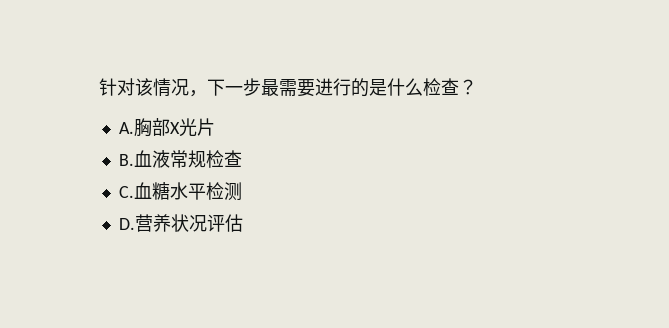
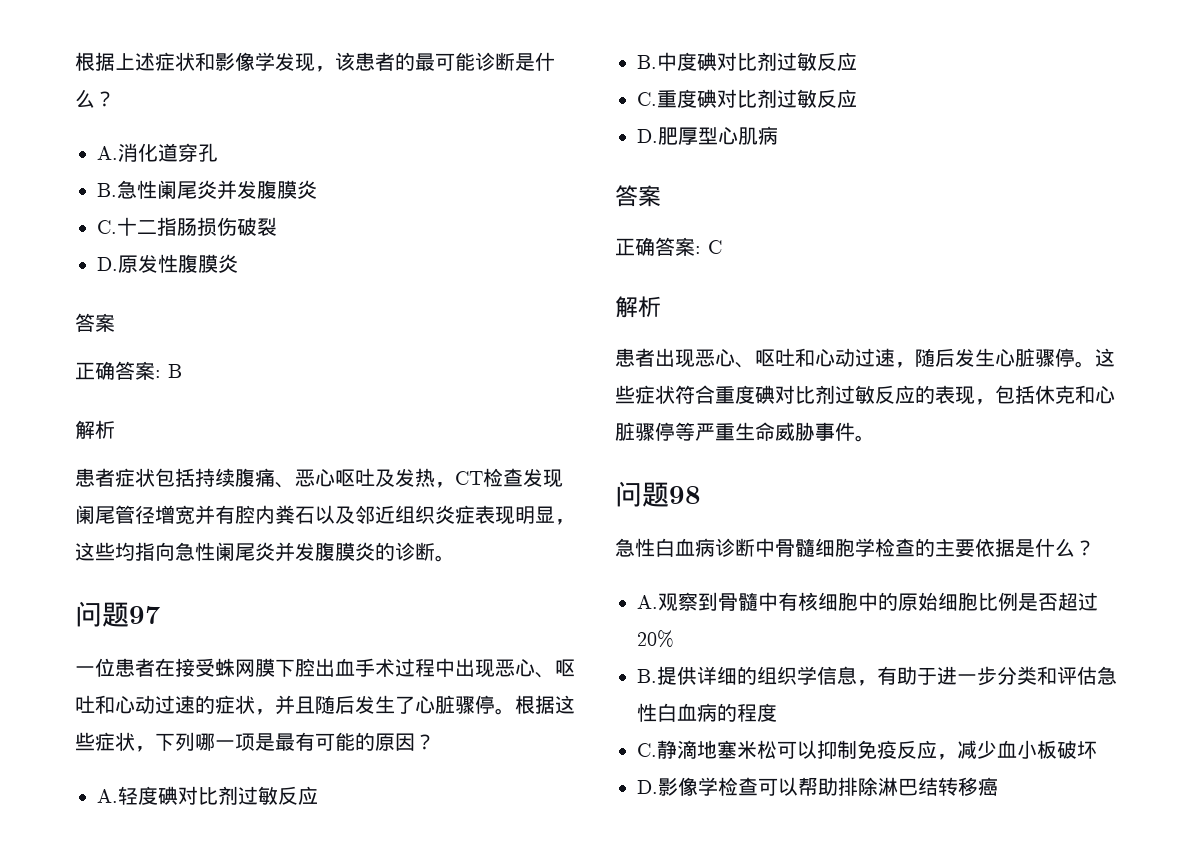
- 针对该情况，下一步最需要进行的是什么检查？
- A.胸部X光片
- B.血液常规检查
- C.血糖水平检测
- D.营养状况评估
+ 根据上述症状和影像学发现，该患者的最可能诊断是什么？
+ A.消化道穿孔
+ B.急性阑尾炎并发腹膜炎
+ C.十二指肠损伤破裂
+ D.原发性腹膜炎
+ 答案
+ 正确答案: B
+ 解析
+ 患者症状包括持续腹痛、恶心呕吐及发热，CT检查发现阑尾管径增宽并有腔内粪石以及邻近组织炎症表现明显，这些均指向急性阑尾炎并发腹膜炎的诊断。
+ 问题97
+ 一位患者在接受蛛网膜下腔出血手术过程中出现恶心、呕吐和心动过速的症状，并且随后发生了心脏骤停。根据这些症状，下列哪一项是最有可能的原因？
+ A.轻度碘对比剂过敏反应
+ B.中度碘对比剂过敏反应
+ C.重度碘对比剂过敏反应
+ D.肥厚型心肌病
+ 答案
+ 正确答案: C
+ 解析
+ 患者出现恶心、呕吐和心动过速，随后发生心脏骤停。这些症状符合重度碘对比剂过敏反应的表现，包括休克和心脏骤停等严重生命威胁事件。
+ 问题98
+ 急性白血病诊断中骨髓细胞学检查的主要依据是什么？
+ A.观察到骨髓中有核细胞中的原始细胞比例是否超过20%
+ B.提供详细的组织学信息，有助于进一步分类和评估急性白血病的程度
+ C.静滴地塞米松可以抑制免疫反应，减少血小板破坏
+ D.影像学检查可以帮助排除淋巴结转移癌

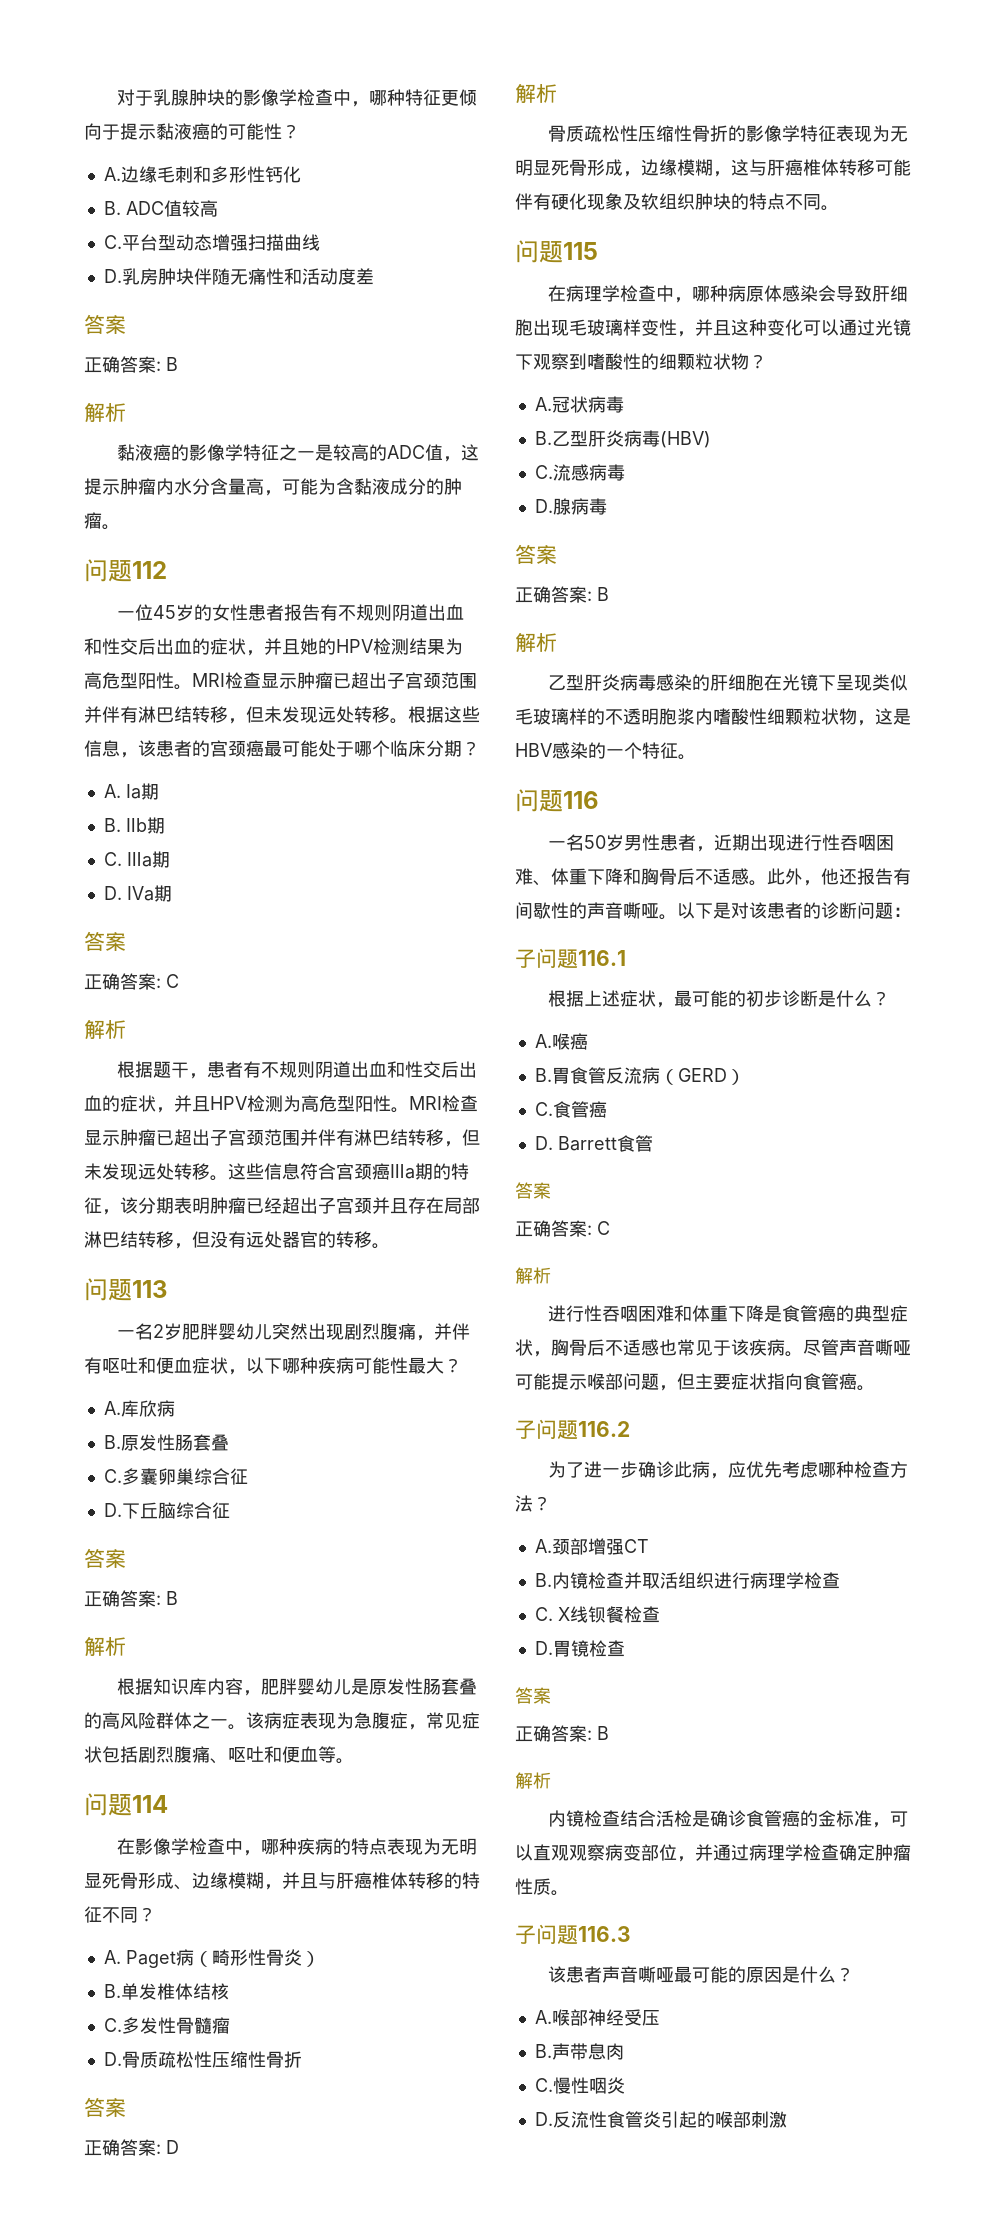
- 根据上述症状和影像学发现，该患者的最可能诊断是什么？
- A.消化道穿孔
- B.急性阑尾炎并发腹膜炎
- C.十二指肠损伤破裂
- D.原发性腹膜炎
+ 对于乳腺肿块的影像学检查中，哪种特征更倾向于提示黏液癌的可能性？
+ A.边缘毛刺和多形性钙化
+ B. ADC值较高
+ C.平台型动态增强扫描曲线
+ D.乳房肿块伴随无痛性和活动度差
  答案
  正确答案: B
  解析
- 患者症状包括持续腹痛、恶心呕吐及发热，CT检查发现阑尾管径增宽并有腔内粪石以及邻近组织炎症表现明显，这些均指向急性阑尾炎并发腹膜炎的诊断。
- 问题97
+ 黏液癌的影像学特征之一是较高的ADC值，这提示肿瘤内水分含量高，可能为含黏液成分的肿瘤。
+ 问题112
- 一位患者在接受蛛网膜下腔出血手术过程中出现恶心、呕吐和心动过速的症状，并且随后发生了心脏骤停。根据这些症状，下列哪一项是最有可能的原因？
- A.轻度碘对比剂过敏反应
- B.中度碘对比剂过敏反应
- C.重度碘对比剂过敏反应
- D.肥厚型心肌病
+ 一位45岁的女性患者报告有不规则阴道出血和性交后出血的症状，并且她的HPV检测结果为高危型阳性。MRI检查显示肿瘤已超出子宫颈范围并伴有淋巴结转移，但未发现远处转移。根据这些信息，该患者的宫颈癌最可能处于哪个临床分期？
+ A. Ⅰa期
+ B. Ⅱb期
+ C. Ⅲa期
+ D. Ⅳa期
  答案
  正确答案: C
  解析
- 患者出现恶心、呕吐和心动过速，随后发生心脏骤停。这些症状符合重度碘对比剂过敏反应的表现，包括休克和心脏骤停等严重生命威胁事件。
- 问题98
- 急性白血病诊断中骨髓细胞学检查的主要依据是什么？
- A.观察到骨髓中有核细胞中的原始细胞比例是否超过20%
- B.提供详细的组织学信息，有助于进一步分类和评估急性白血病的程度
- C.静滴地塞米松可以抑制免疫反应，减少血小板破坏
- D.影像学检查可以帮助排除淋巴结转移癌
+ 根据题干，患者有不规则阴道出血和性交后出血的症状，并且HPV检测为高危型阳性。MRI检查显示肿瘤已超出子宫颈范围并伴有淋巴结转移，但未发现远处转移。这些信息符合宫颈癌Ⅲa期的特征，该分期表明肿瘤已经超出子宫颈并且存在局部淋巴结转移，但没有远处器官的转移。
+ 问题113
+ 一名2岁肥胖婴幼儿突然出现剧烈腹痛，并伴有呕吐和便血症状，以下哪种疾病可能性最大？
+ A.库欣病
+ B.原发性肠套叠
+ C.多囊卵巢综合征
+ D.下丘脑综合征
+ 答案
+ 正确答案: B
+ 解析
+ 根据知识库内容，肥胖婴幼儿是原发性肠套叠的高风险群体之一。该病症表现为急腹症，常见症状包括剧烈腹痛、呕吐和便血等。
+ 问题114
+ 在影像学检查中，哪种疾病的特点表现为无明显死骨形成、边缘模糊，并且与肝癌椎体转移的特征不同？
+ A. Paget病（畸形性骨炎）
+ B.单发椎体结核
+ C.多发性骨髓瘤
+ D.骨质疏松性压缩性骨折
+ 答案
+ 正确答案: D
+ 解析
+ 骨质疏松性压缩性骨折的影像学特征表现为无明显死骨形成，边缘模糊，这与肝癌椎体转移可能伴有硬化现象及软组织肿块的特点不同。
+ 问题115
+ 在病理学检查中，哪种病原体感染会导致肝细胞出现毛玻璃样变性，并且这种变化可以通过光镜下观察到嗜酸性的细颗粒状物？
+ A.冠状病毒
+ B.乙型肝炎病毒(HBV)
+ C.流感病毒
+ D.腺病毒
+ 答案
+ 正确答案: B
+ 解析
+ 乙型肝炎病毒感染的肝细胞在光镜下呈现类似毛玻璃样的不透明胞浆内嗜酸性细颗粒状物，这是HBV感染的一个特征。
+ 问题116
+ 一名50岁男性患者，近期出现进行性吞咽困难、体重下降和胸骨后不适感。此外，他还报告有间歇性的声音嘶哑。以下是对该患者的诊断问题：
+ 子问题116.1
+ 根据上述症状，最可能的初步诊断是什么？
+ A.喉癌
+ B.胃食管反流病（GERD）
+ C.食管癌
+ D. Barrett食管
+ 答案
+ 正确答案: C
+ 解析
+ 进行性吞咽困难和体重下降是食管癌的典型症状，胸骨后不适感也常见于该疾病。尽管声音嘶哑可能提示喉部问题，但主要症状指向食管癌。
+ 子问题116.2
+ 为了进一步确诊此病，应优先考虑哪种检查方法？
+ A.颈部增强CT
+ B.内镜检查并取活组织进行病理学检查
+ C. X线钡餐检查
+ D.胃镜检查
+ 答案
+ 正确答案: B
+ 解析
+ 内镜检查结合活检是确诊食管癌的金标准，可以直观观察病变部位，并通过病理学检查确定肿瘤性质。
+ 子问题116.3
+ 该患者声音嘶哑最可能的原因是什么？
+ A.喉部神经受压
+ B.声带息肉
+ C.慢性咽炎
+ D.反流性食管炎引起的喉部刺激

